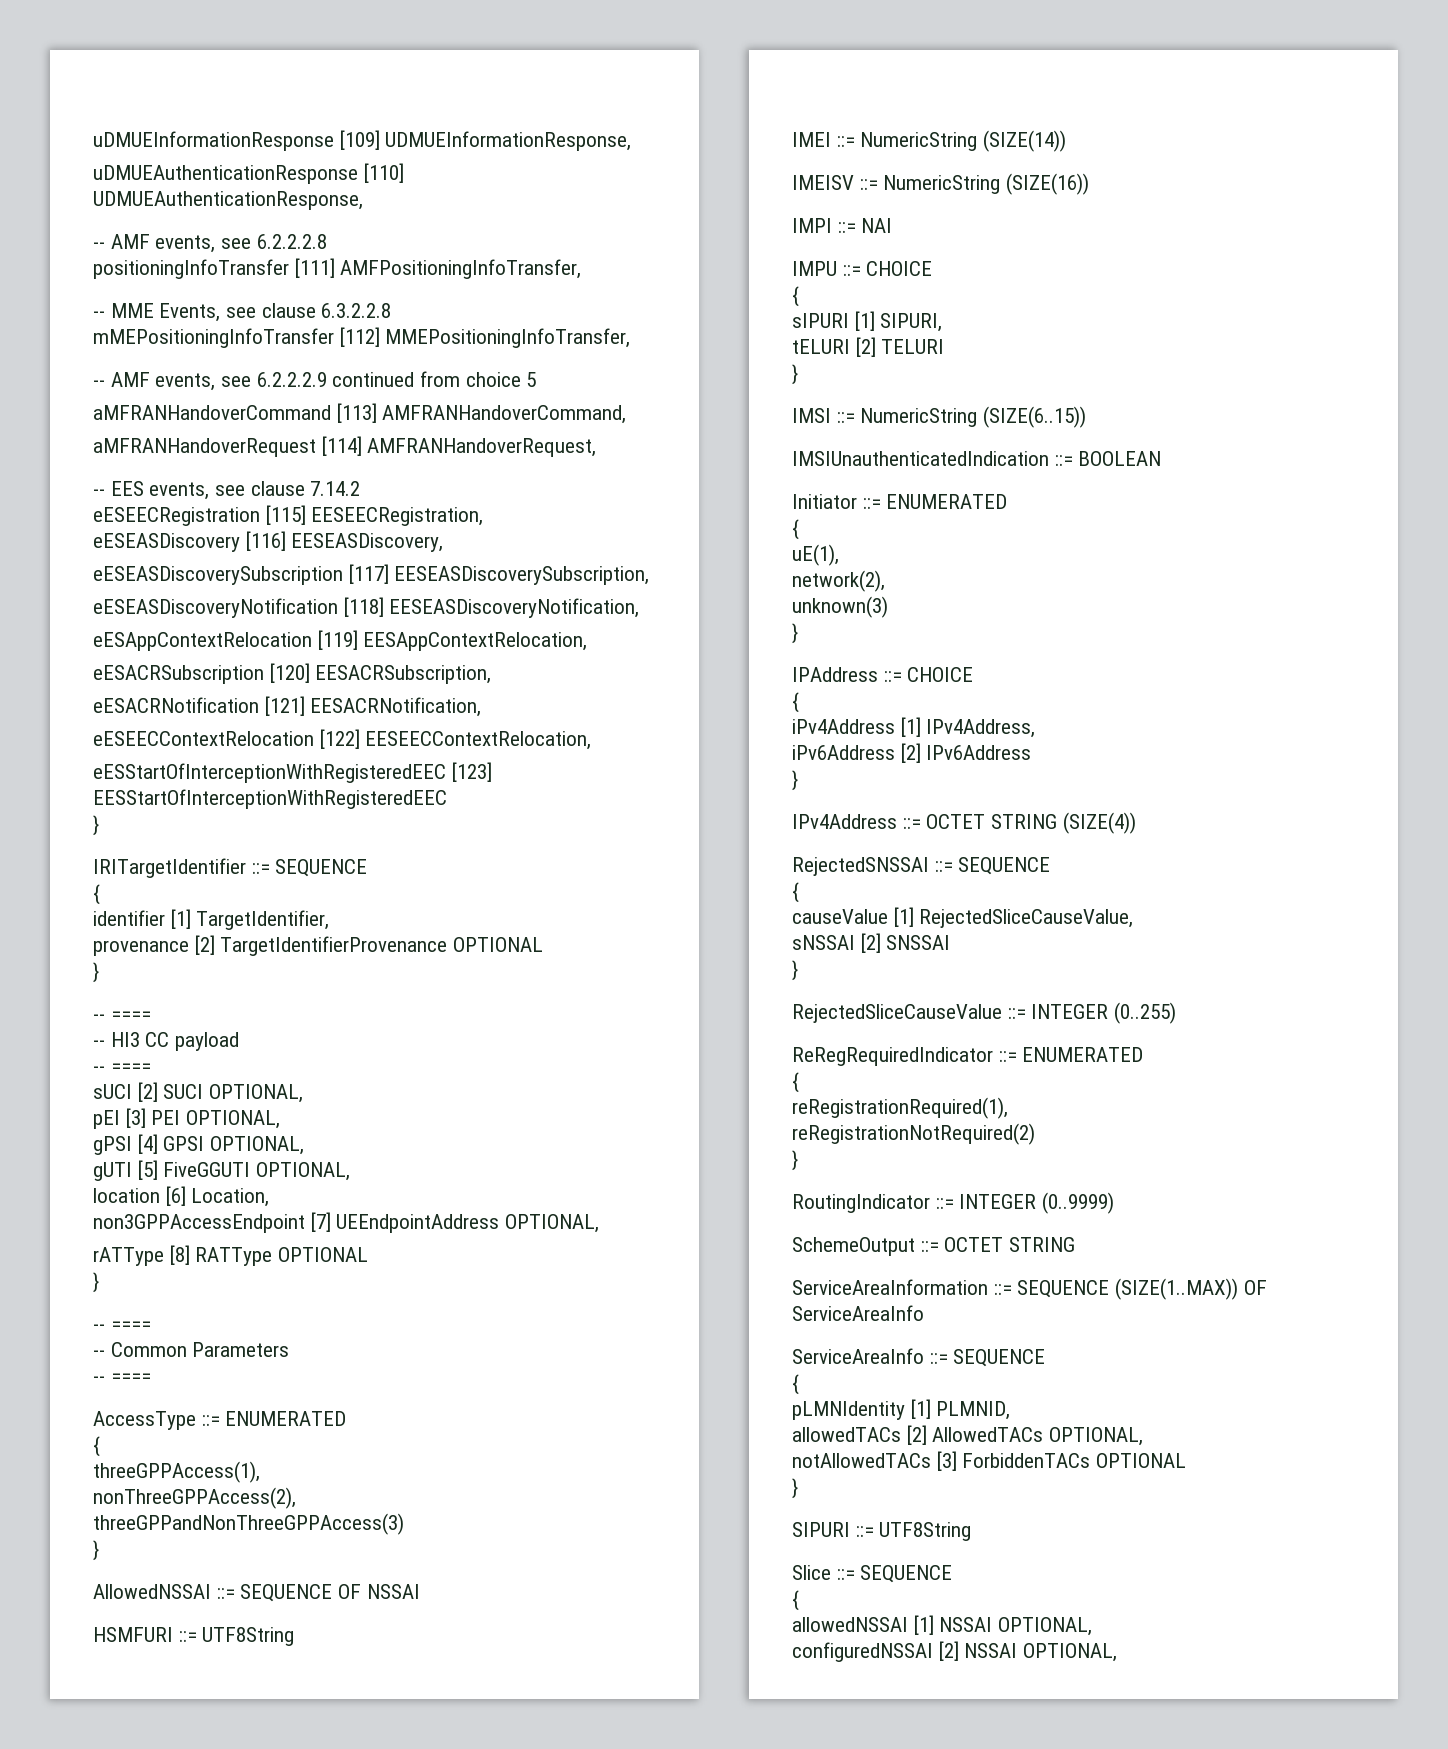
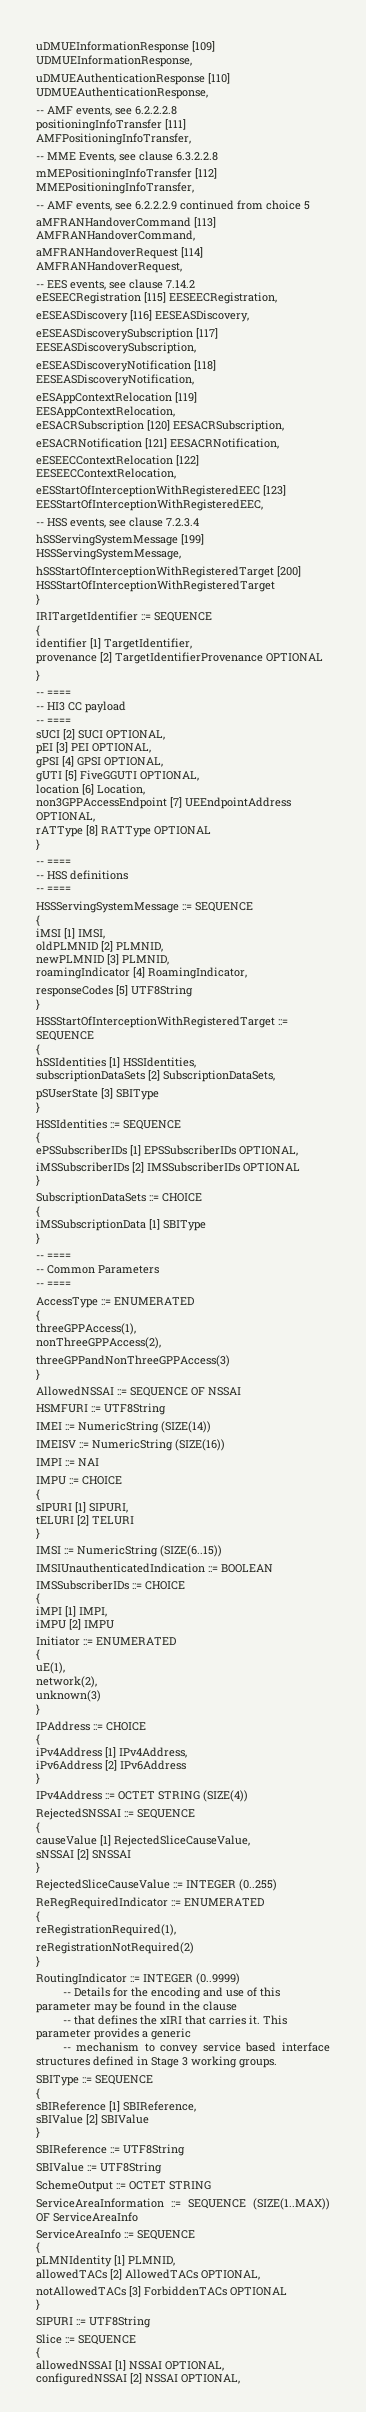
- eESStartOfInterceptionWithRegisteredEEC [123] EESStartOfInterceptionWithRegisteredEEC
+ eESStartOfInterceptionWithRegisteredEEC [123] EESStartOfInterceptionWithRegisteredEEC,
+ -- HSS events, see clause 7.2.3.4
+ hSSServingSystemMessage [199] HSSServingSystemMessage,
+ hSSStartOfInterceptionWithRegisteredTarget [200] HSSStartOfInterceptionWithRegisteredTarget
+ -- HSS definitions
+ -- ====
+ HSSServingSystemMessage ::= SEQUENCE
+ {
+ iMSI [1] IMSI,
+ oldPLMNID [2] PLMNID,
+ newPLMNID [3] PLMNID,
+ roamingIndicator [4] RoamingIndicator,
+ responseCodes [5] UTF8String
+ }
+ HSSStartOfInterceptionWithRegisteredTarget ::= SEQUENCE
+ {
+ hSSIdentities [1] HSSIdentities,
+ subscriptionDataSets [2] SubscriptionDataSets,
+ pSUserState [3] SBIType
+ }
+ HSSIdentities ::= SEQUENCE
+ {
+ ePSSubscriberIDs [1] EPSSubscriberIDs OPTIONAL,
+ iMSSubscriberIDs [2] IMSSubscriberIDs OPTIONAL
+ }
+ SubscriptionDataSets ::= CHOICE
+ {
+ iMSSubscriptionData [1] SBIType
+ }
+ -- ====
+ IMSSubscriberIDs ::= CHOICE
+ {
+ iMPI [1] IMPI,
+ iMPU [2] IMPU
+ -- Details for the encoding and use of this parameter may be found in the clause
+ -- that defines the xIRI that carries it. This parameter provides a generic
+ -- mechanism to convey service based interface structures defined in Stage 3 working groups.
+ SBIType ::= SEQUENCE
+ {
+ sBIReference [1] SBIReference,
+ sBIValue [2] SBIValue
+ }
+ SBIReference ::= UTF8String
+ SBIValue ::= UTF8String

